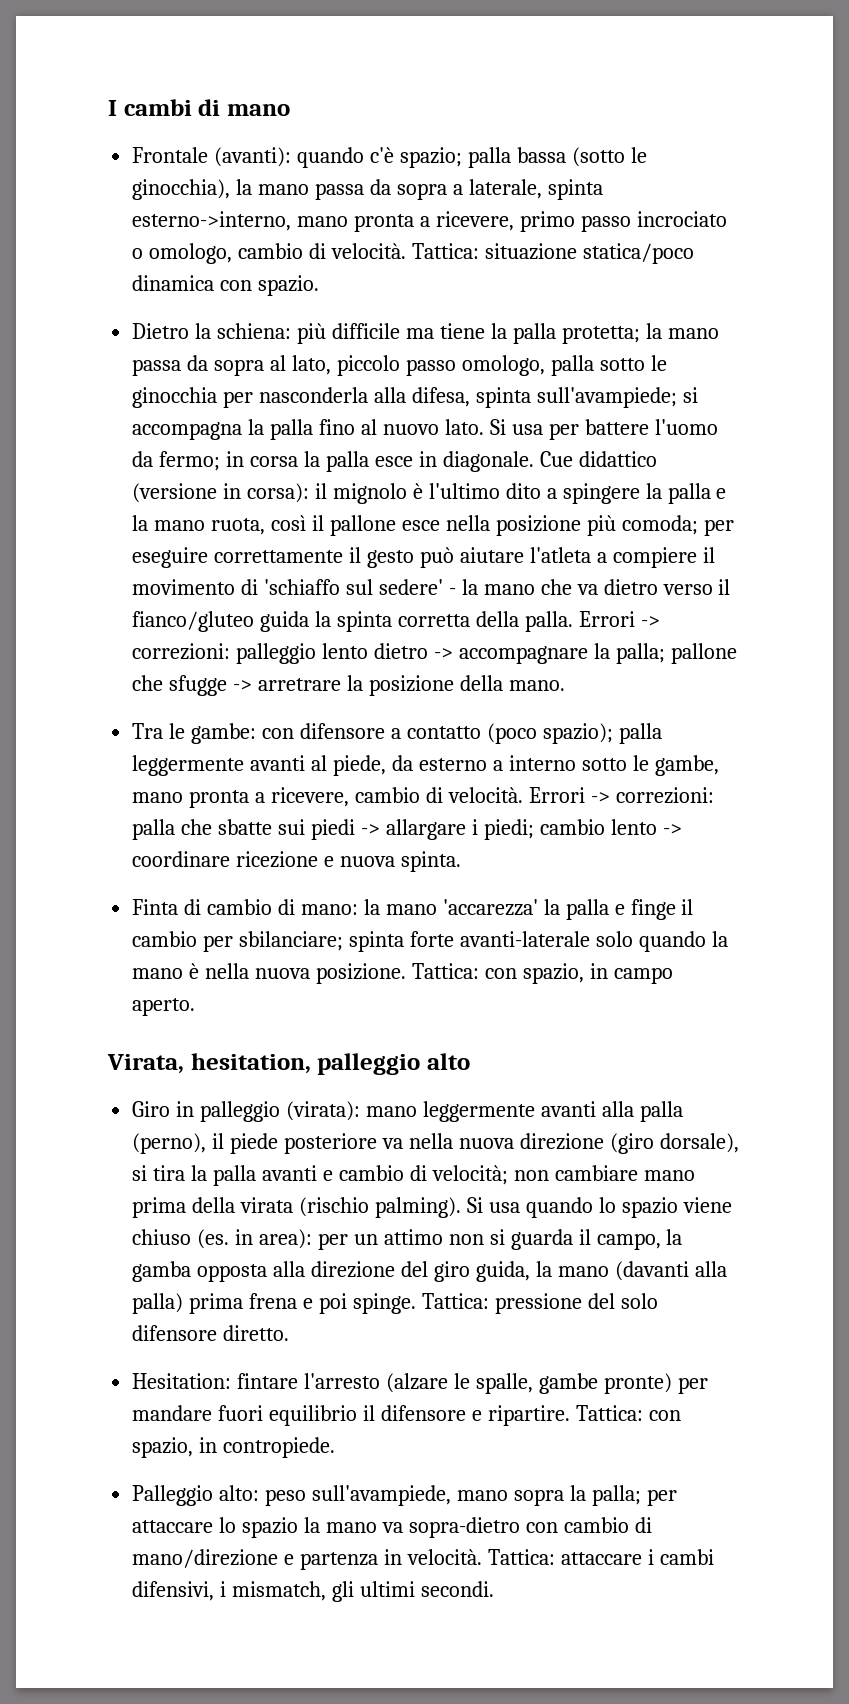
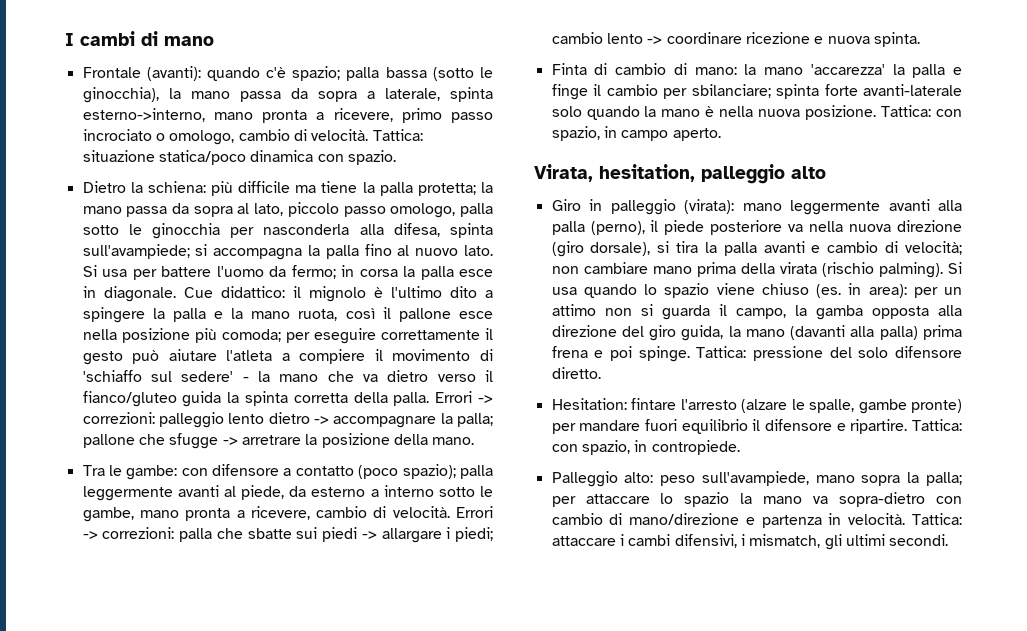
- Cue didattico (versione in corsa): il mignolo è l'ultimo dito a spingere la palla e la mano ruota, così il pallone esce nella posizione più comoda; per eseguire correttamente il gesto può aiutare l'atleta a compiere il movimento di 'schiaffo sul sedere' - la mano che va dietro verso il fianco/gluteo guida la spinta corretta della palla.
+ Cue didattico: il mignolo è l'ultimo dito a spingere la palla e la mano ruota, così il pallone esce nella posizione più comoda; per eseguire correttamente il gesto può aiutare l'atleta a compiere il movimento di 'schiaffo sul sedere' - la mano che va dietro verso il fianco/gluteo guida la spinta corretta della palla.

